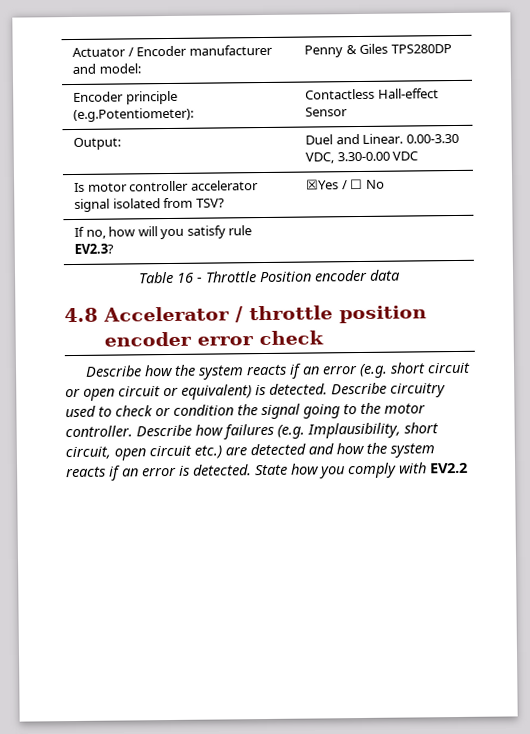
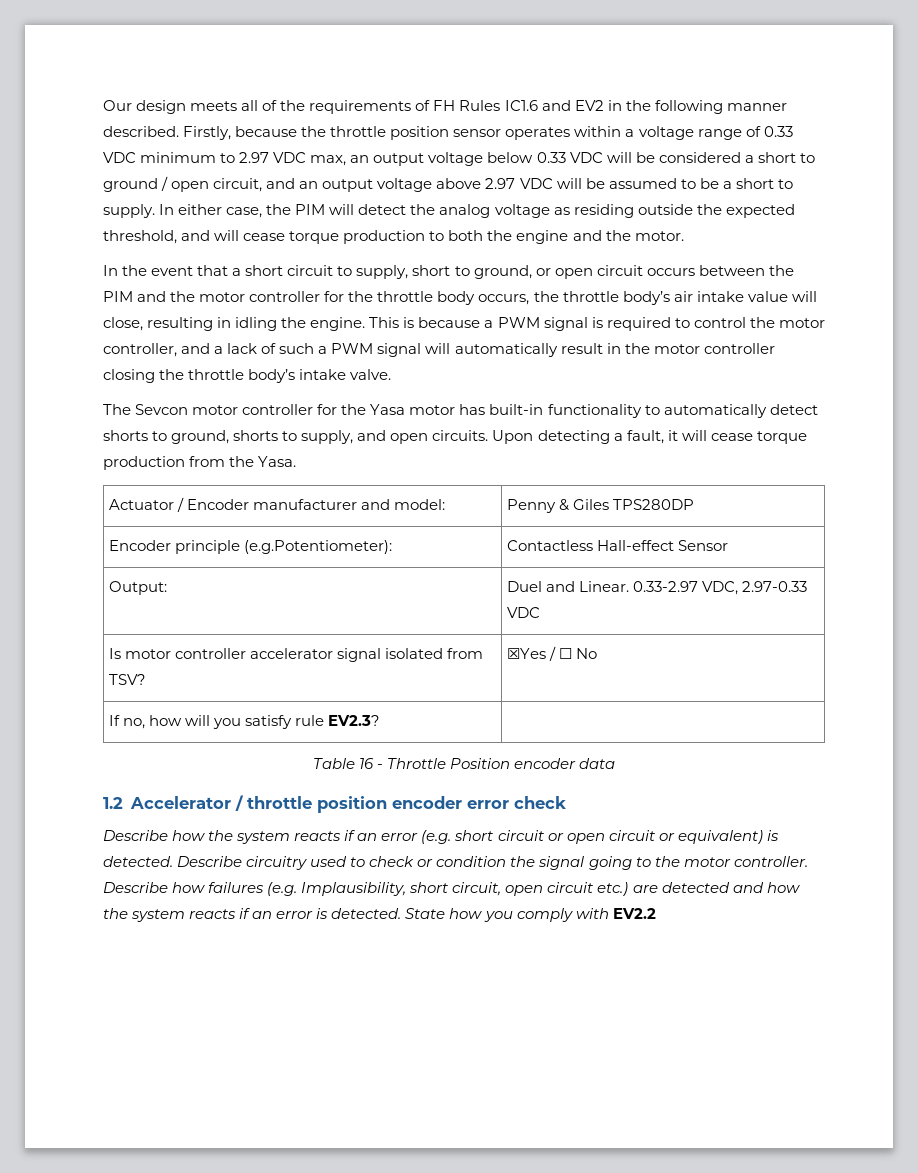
+ Our design meets all of the requirements of FH Rules IC1.6 and EV2 in the following manner described. Firstly, because the throttle position sensor operates within a voltage range of 0.33 VDC minimum to 2.97 VDC max, an output voltage below 0.33 VDC will be considered a short to ground / open circuit, and an output voltage above 2.97 VDC will be assumed to be a short to supply. In either case, the PIM will detect the analog voltage as residing outside the expected threshold, and will cease torque production to both the engine and the motor.
+ In the event that a short circuit to supply, short to ground, or open circuit occurs between the PIM and the motor controller for the throttle body occurs, the throttle body’s air intake value will close, resulting in idling the engine. This is because a PWM signal is required to control the motor controller, and a lack of such a PWM signal will automatically result in the motor controller closing the throttle body’s intake valve.
+ The Sevcon motor controller for the Yasa motor has built-in functionality to automatically detect shorts to ground, shorts to supply, and open circuits. Upon detecting a fault, it will cease torque production from the Yasa.
- Output: | Duel and Linear. 0.00-3.30 VDC, 3.30-0.00 VDC
+ Output: | Duel and Linear. 0.33-2.97 VDC, 2.97-0.33 VDC
- 4.8 Accelerator / throttle position encoder error check
+ 1.2 Accelerator / throttle position encoder error check

